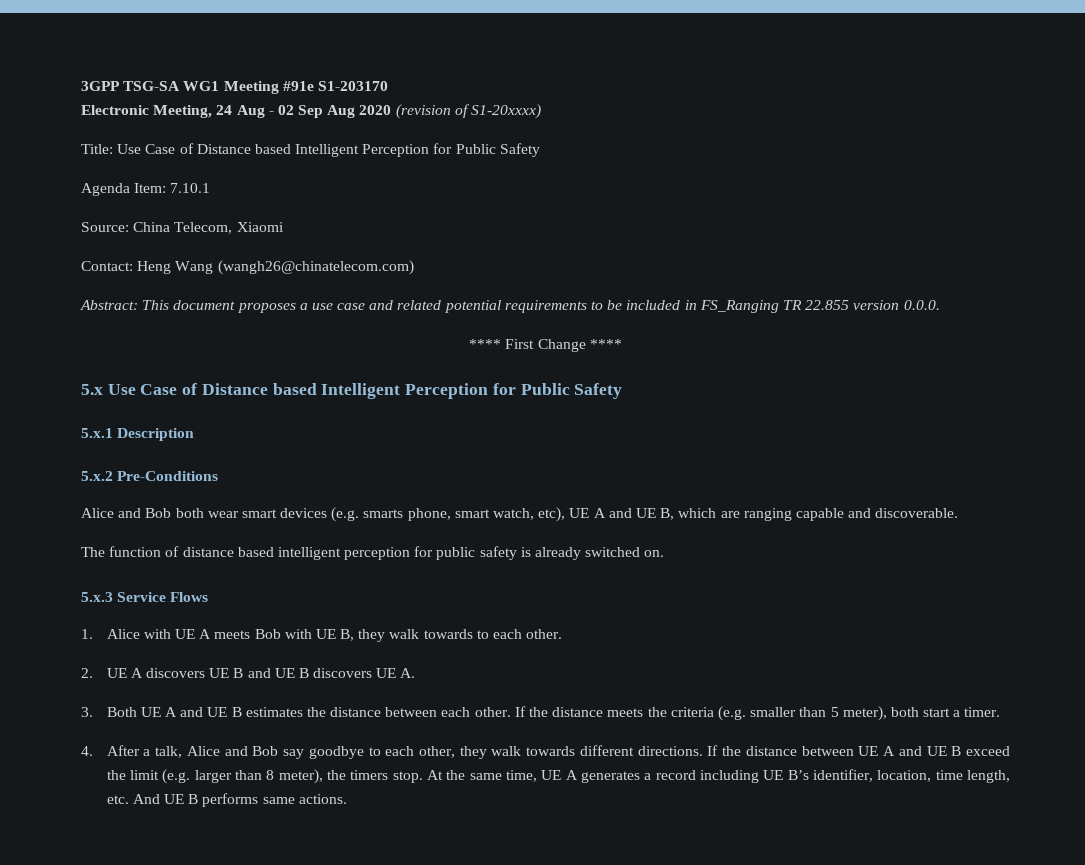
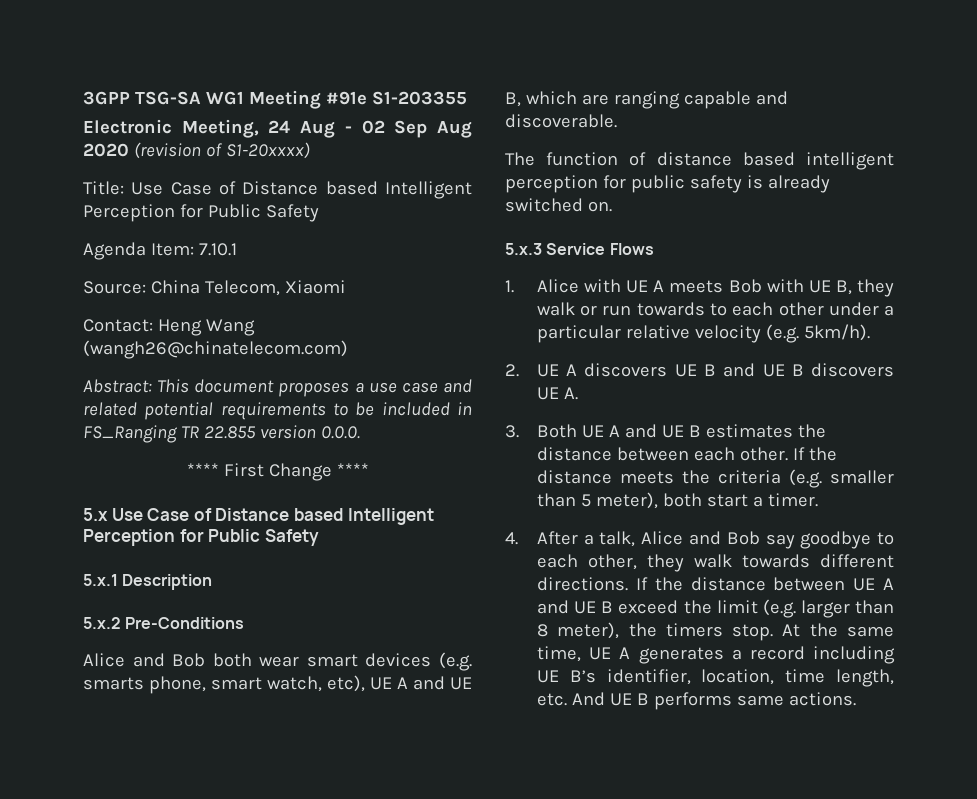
- 3GPP TSG-SA WG1 Meeting #91e S1-203170
+ 3GPP TSG-SA WG1 Meeting #91e S1-203355
- 1. Alice with UE A meets Bob with UE B, they walk towards to each other.
+ 1. Alice with UE A meets Bob with UE B, they walk or run towards to each other under a particular relative velocity (e.g. 5km/h).

